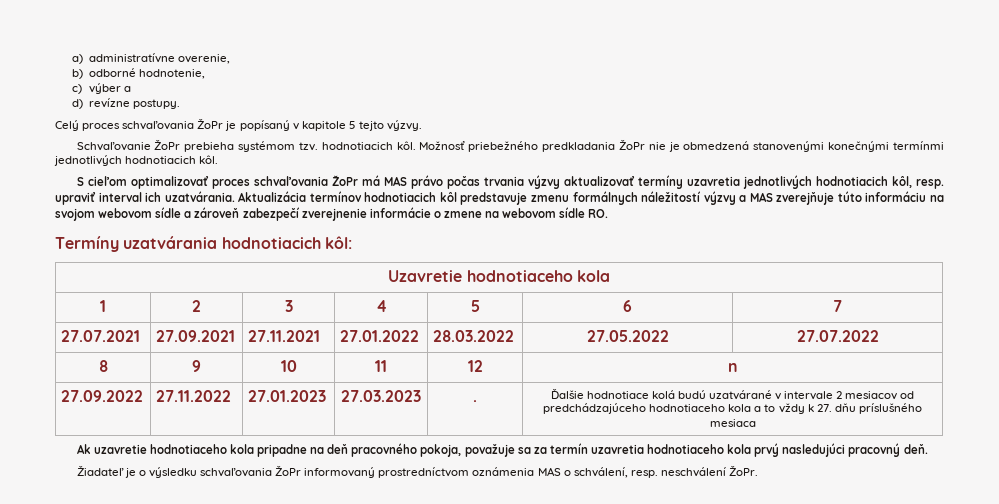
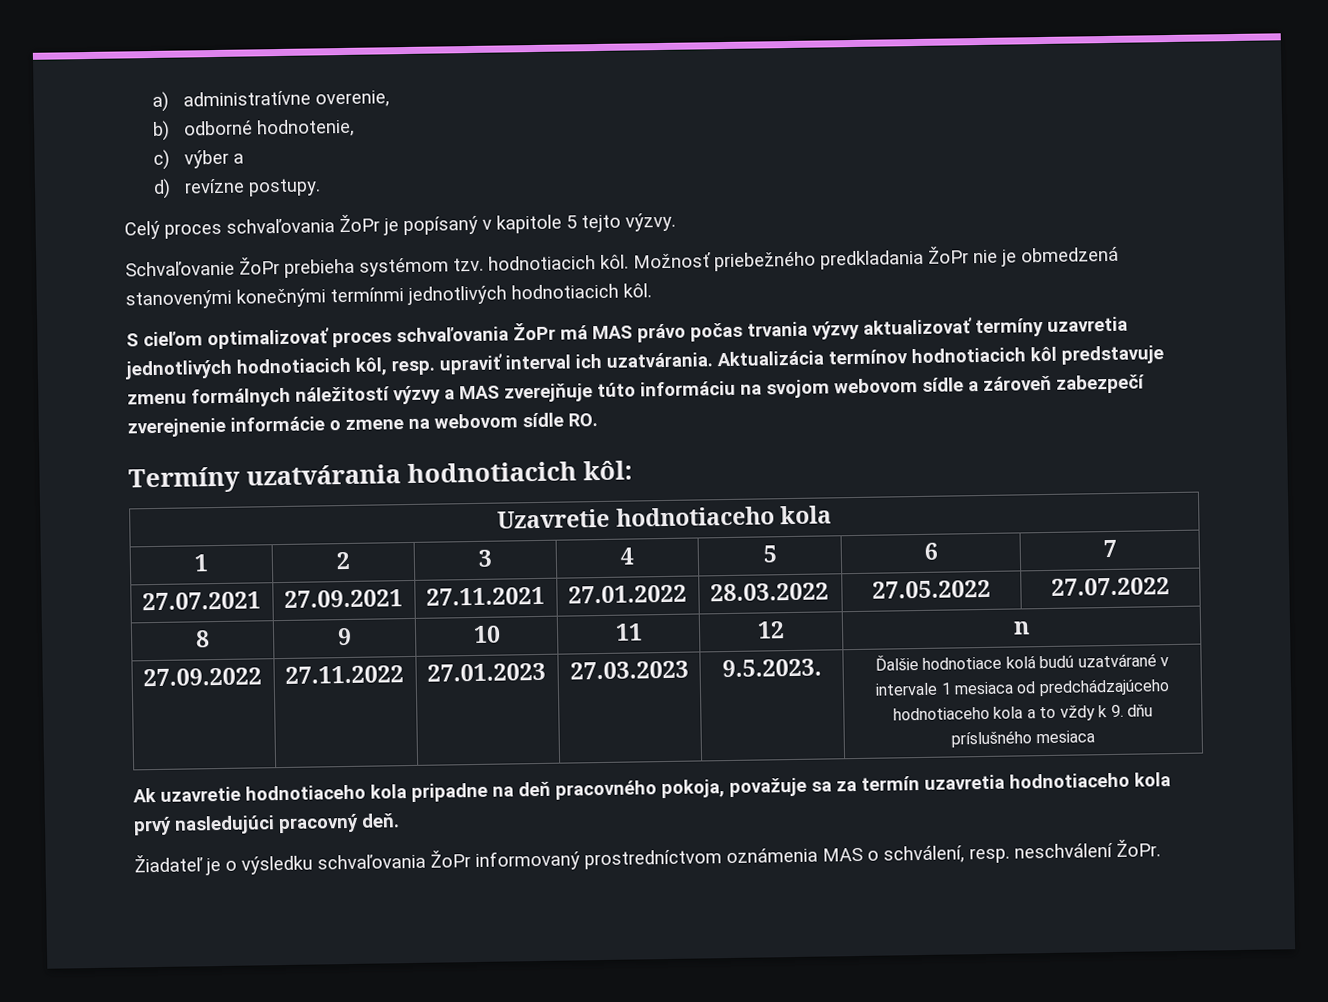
- 27.09.2022 | 27.11.2022 | 27.01.2023 | 27.03.2023 | . | Ďalšie hodnotiace kolá budú uzatvárané v intervale 2 mesiacov od predchádzajúceho hodnotiaceho kola a to vždy k 27. dňu príslušného mesiaca
+ 27.09.2022 | 27.11.2022 | 27.01.2023 | 27.03.2023 | 9.5.2023. | Ďalšie hodnotiace kolá budú uzatvárané v intervale 1 mesiaca od predchádzajúceho hodnotiaceho kola a to vždy k 9. dňu príslušného mesiaca

